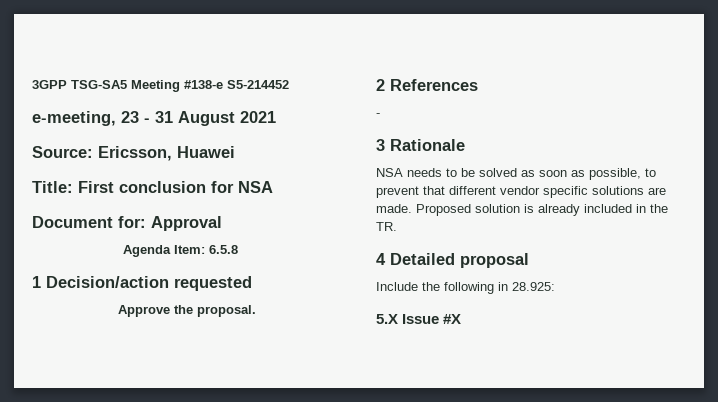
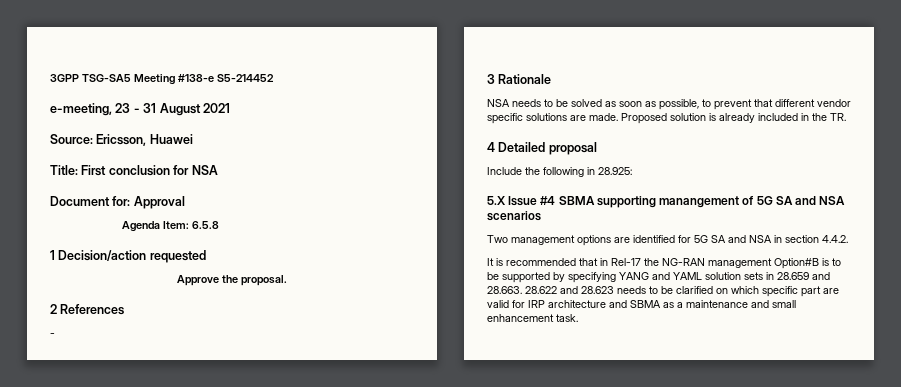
- 5.X Issue #X
+ 5.X Issue #4 SBMA supporting manangement of 5G SA and NSA scenarios
+ Two management options are identified for 5G SA and NSA in section 4.4.2.
+ It is recommended that in Rel-17 the NG-RAN management Option#B is to be supported by specifying YANG and YAML solution sets in 28.659 and 28.663. 28.622 and 28.623 needs to be clarified on which specific part are valid for IRP architecture and SBMA as a maintenance and small enhancement task.

